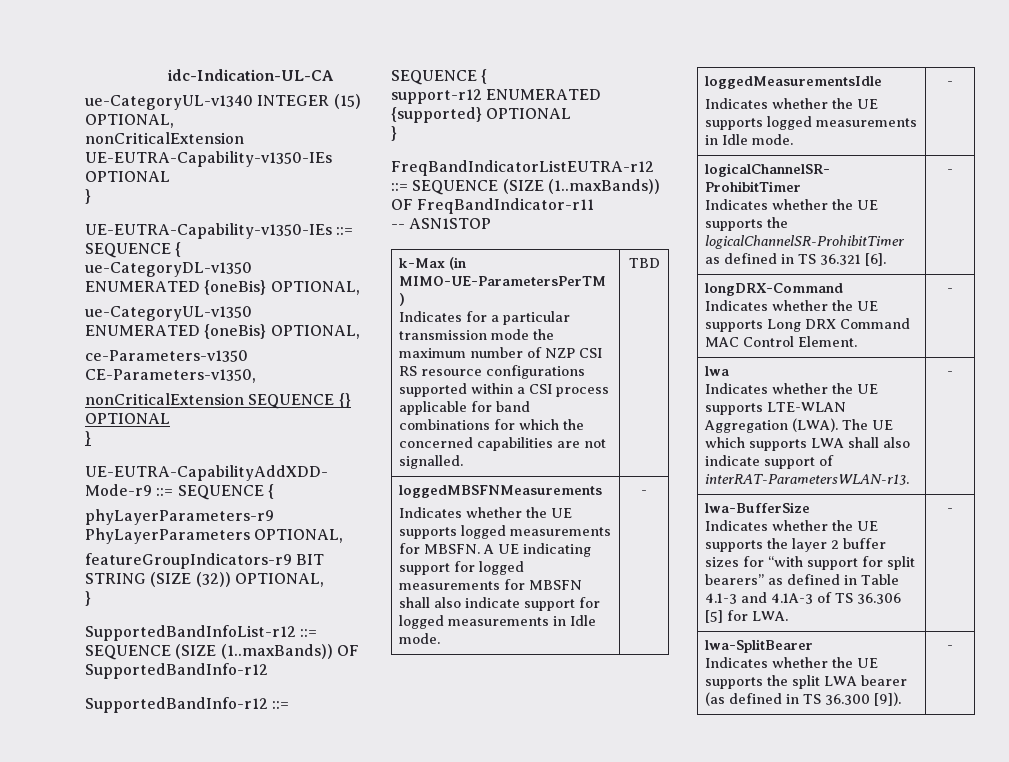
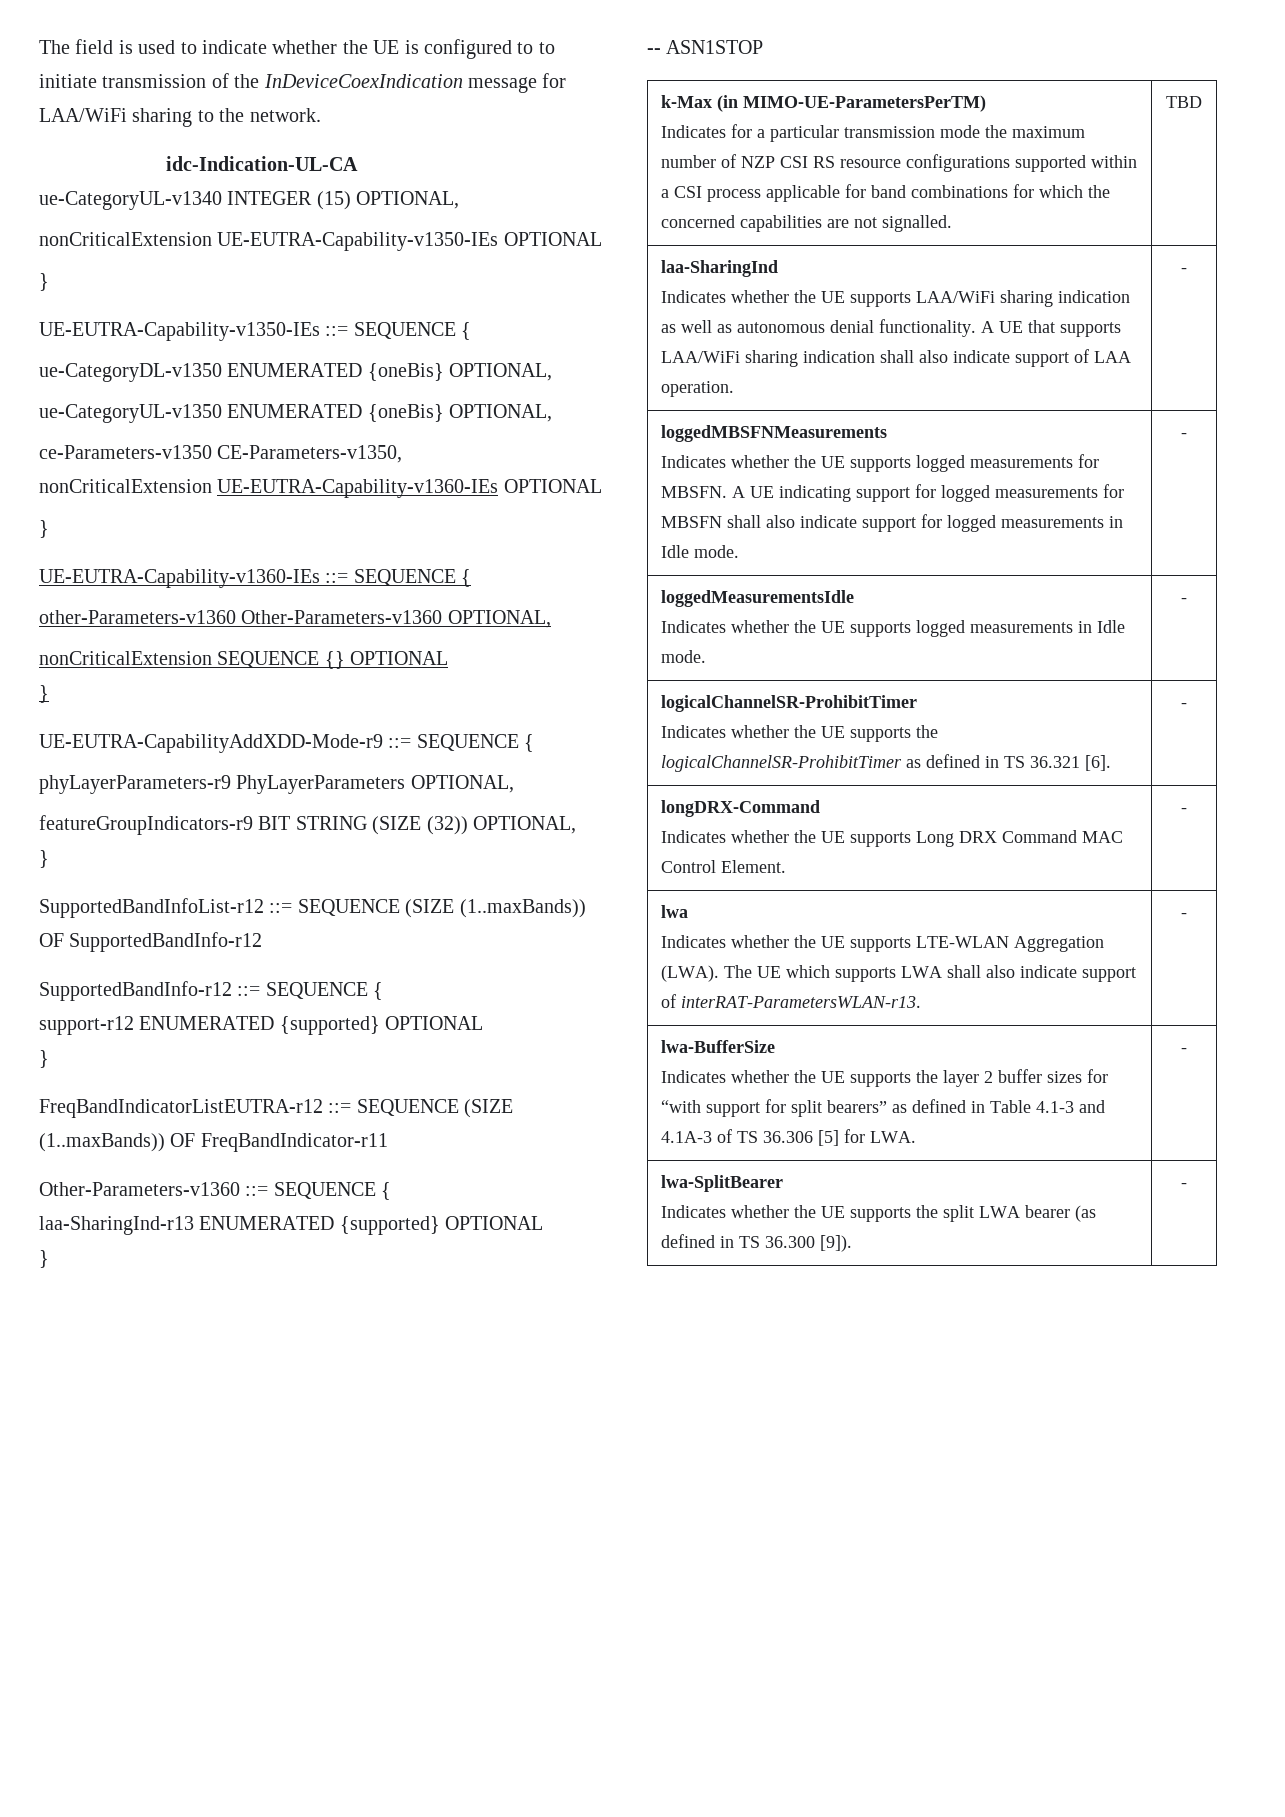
+ The field is used to indicate whether the UE is configured to to initiate transmission of the InDeviceCoexIndication message for LAA/WiFi sharing to the network.
+ nonCriticalExtension UE-EUTRA-Capability-v1360-IEs OPTIONAL
+ }
+ UE-EUTRA-Capability-v1360-IEs ::= SEQUENCE {
+ other-Parameters-v1360 Other-Parameters-v1360 OPTIONAL,
+ Other-Parameters-v1360 ::= SEQUENCE {
+ laa-SharingInd-r13 ENUMERATED {supported} OPTIONAL
+ }
+ laa-SharingInd
+ Indicates whether the UE supports LAA/WiFi sharing indication as well as autonomous denial functionality. A UE that supports LAA/WiFi sharing indication shall also indicate support of LAA operation. | -

